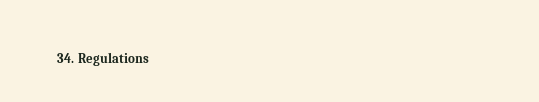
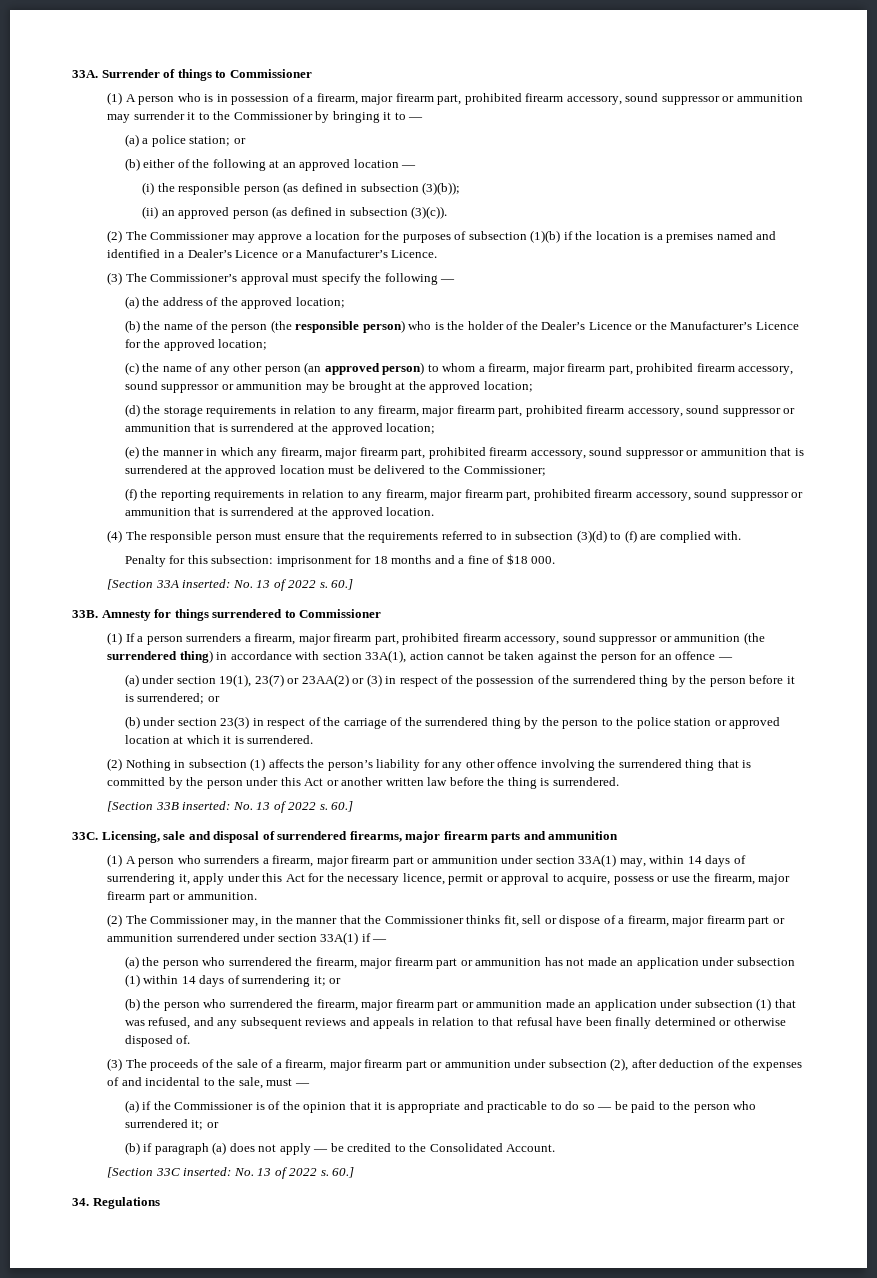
+ 33A. Surrender of things to Commissioner
+ (1) A person who is in possession of a firearm, major firearm part, prohibited firearm accessory, sound suppressor or ammunition may surrender it to the Commissioner by bringing it to —
+ (a) a police station; or
+ (b) either of the following at an approved location —
+ (i) the responsible person (as defined in subsection (3)(b));
+ (ii) an approved person (as defined in subsection (3)(c)).
+ (2) The Commissioner may approve a location for the purposes of subsection (1)(b) if the location is a premises named and identified in a Dealer’s Licence or a Manufacturer’s Licence.
+ (3) The Commissioner’s approval must specify the following —
+ (a) the address of the approved location;
+ (b) the name of the person (the responsible person) who is the holder of the Dealer’s Licence or the Manufacturer’s Licence for the approved location;
+ (c) the name of any other person (an approved person) to whom a firearm, major firearm part, prohibited firearm accessory, sound suppressor or ammunition may be brought at the approved location;
+ (d) the storage requirements in relation to any firearm, major firearm part, prohibited firearm accessory, sound suppressor or ammunition that is surrendered at the approved location;
+ (e) the manner in which any firearm, major firearm part, prohibited firearm accessory, sound suppressor or ammunition that is surrendered at the approved location must be delivered to the Commissioner;
+ (f) the reporting requirements in relation to any firearm, major firearm part, prohibited firearm accessory, sound suppressor or ammunition that is surrendered at the approved location.
+ (4) The responsible person must ensure that the requirements referred to in subsection (3)(d) to (f) are complied with.
+ Penalty for this subsection: imprisonment for 18 months and a fine of $18 000.
+ [Section 33A inserted: No. 13 of 2022 s. 60.]
+ 33B. Amnesty for things surrendered to Commissioner
+ (1) If a person surrenders a firearm, major firearm part, prohibited firearm accessory, sound suppressor or ammunition (the surrendered thing) in accordance with section 33A(1), action cannot be taken against the person for an offence —
+ (a) under section 19(1), 23(7) or 23AA(2) or (3) in respect of the possession of the surrendered thing by the person before it is surrendered; or
+ (b) under section 23(3) in respect of the carriage of the surrendered thing by the person to the police station or approved location at which it is surrendered.
+ (2) Nothing in subsection (1) affects the person’s liability for any other offence involving the surrendered thing that is committed by the person under this Act or another written law before the thing is surrendered.
+ [Section 33B inserted: No. 13 of 2022 s. 60.]
+ 33C. Licensing, sale and disposal of surrendered firearms, major firearm parts and ammunition
+ (1) A person who surrenders a firearm, major firearm part or ammunition under section 33A(1) may, within 14 days of surrendering it, apply under this Act for the necessary licence, permit or approval to acquire, possess or use the firearm, major firearm part or ammunition.
+ (2) The Commissioner may, in the manner that the Commissioner thinks fit, sell or dispose of a firearm, major firearm part or ammunition surrendered under section 33A(1) if —
+ (a) the person who surrendered the firearm, major firearm part or ammunition has not made an application under subsection (1) within 14 days of surrendering it; or
+ (b) the person who surrendered the firearm, major firearm part or ammunition made an application under subsection (1) that was refused, and any subsequent reviews and appeals in relation to that refusal have been finally determined or otherwise disposed of.
+ (3) The proceeds of the sale of a firearm, major firearm part or ammunition under subsection (2), after deduction of the expenses of and incidental to the sale, must —
+ (a) if the Commissioner is of the opinion that it is appropriate and practicable to do so — be paid to the person who surrendered it; or
+ (b) if paragraph (a) does not apply — be credited to the Consolidated Account.
+ [Section 33C inserted: No. 13 of 2022 s. 60.]

